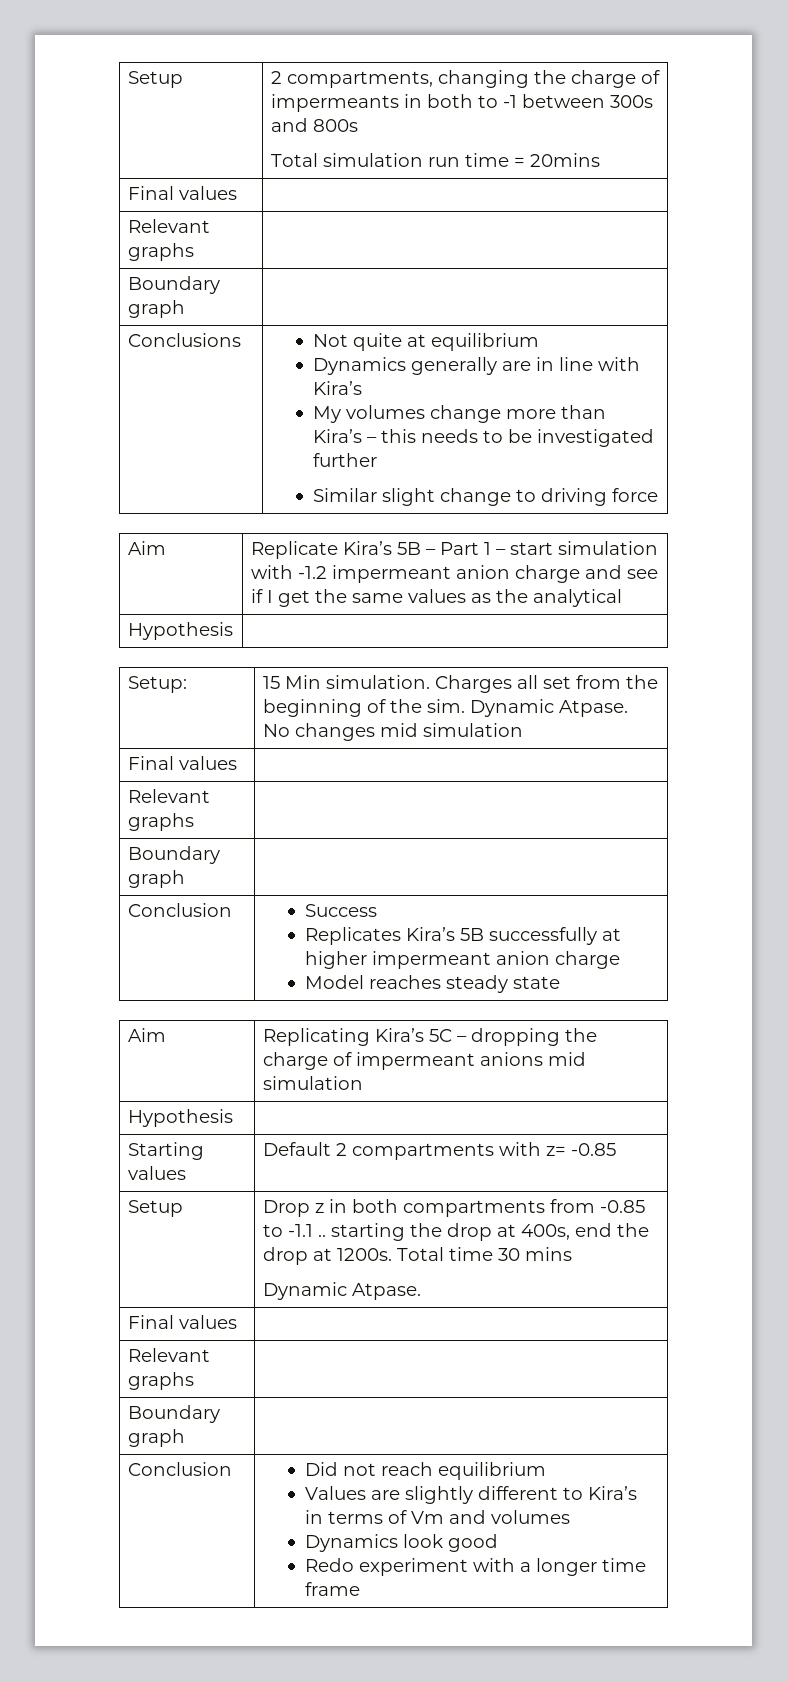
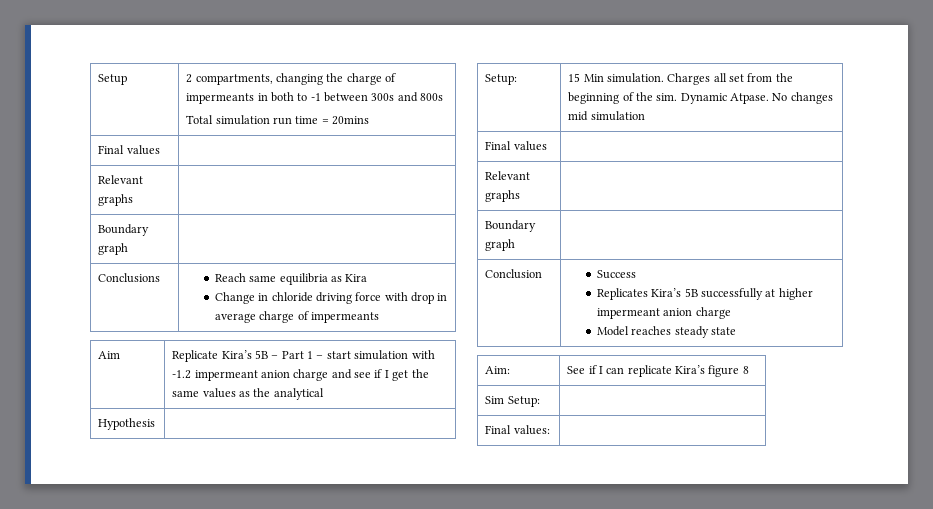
- Conclusions | Not quite at equilibrium
- Dynamics generally are in line with Kira’s
- My volumes change more than Kira’s – this needs to be investigated further
- Similar slight change to driving force
+ Conclusions | Reach same equilibria as Kira
+ Change in chloride driving force with drop in average charge of impermeants
- Aim | Replicating Kira’s 5C – dropping the charge of impermeant anions mid simulation
- Hypothesis |
- Starting values | Default 2 compartments with z= -0.85
- Setup | Drop z in both compartments from -0.85 to -1.1 .. starting the drop at 400s, end the drop at 1200s. Total time 30 mins
- Dynamic Atpase.
- Final values |
- Relevant graphs |
- Boundary graph |
- Conclusion | Did not reach equilibrium
- Values are slightly different to Kira’s in terms of Vm and volumes
- Dynamics look good
- Redo experiment with a longer time frame
+ Aim: | See if I can replicate Kira’s figure 8
+ Sim Setup: |
+ Final values: |

